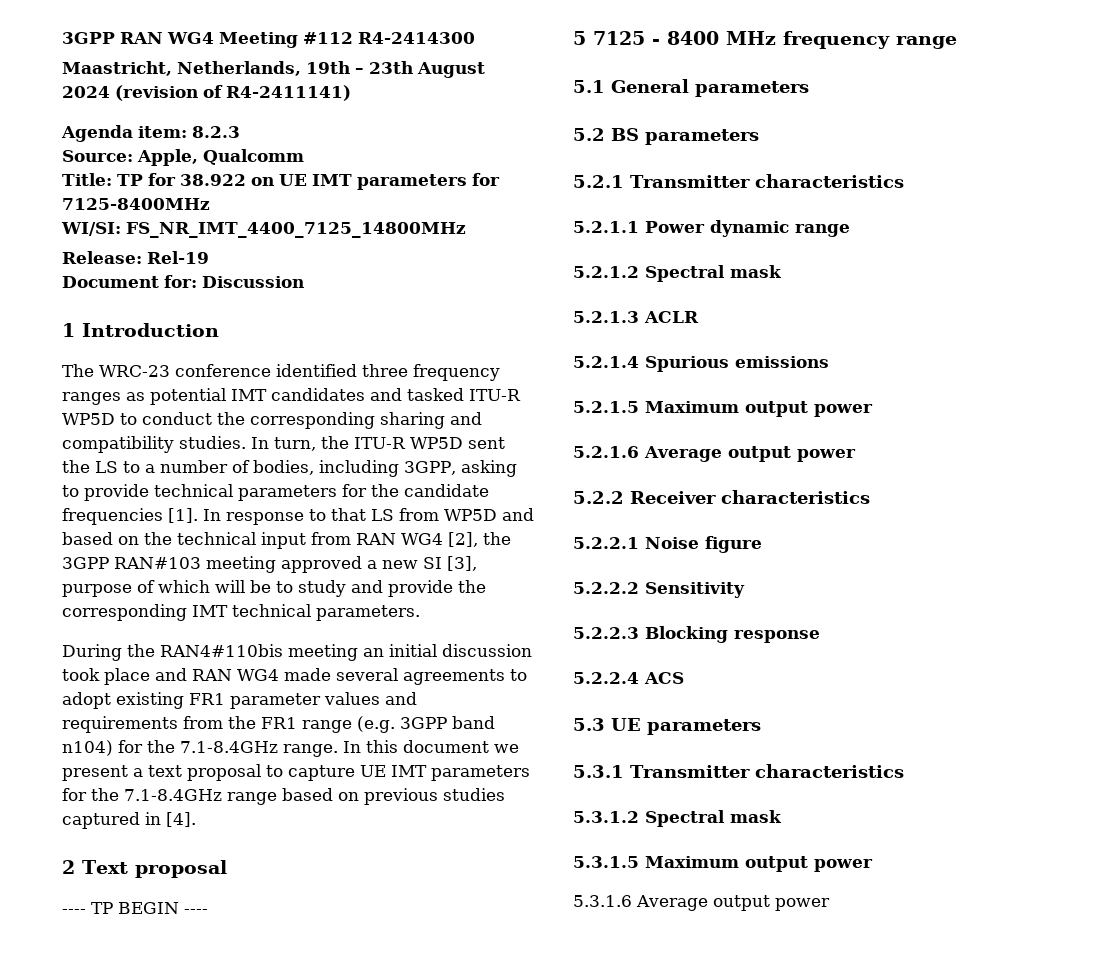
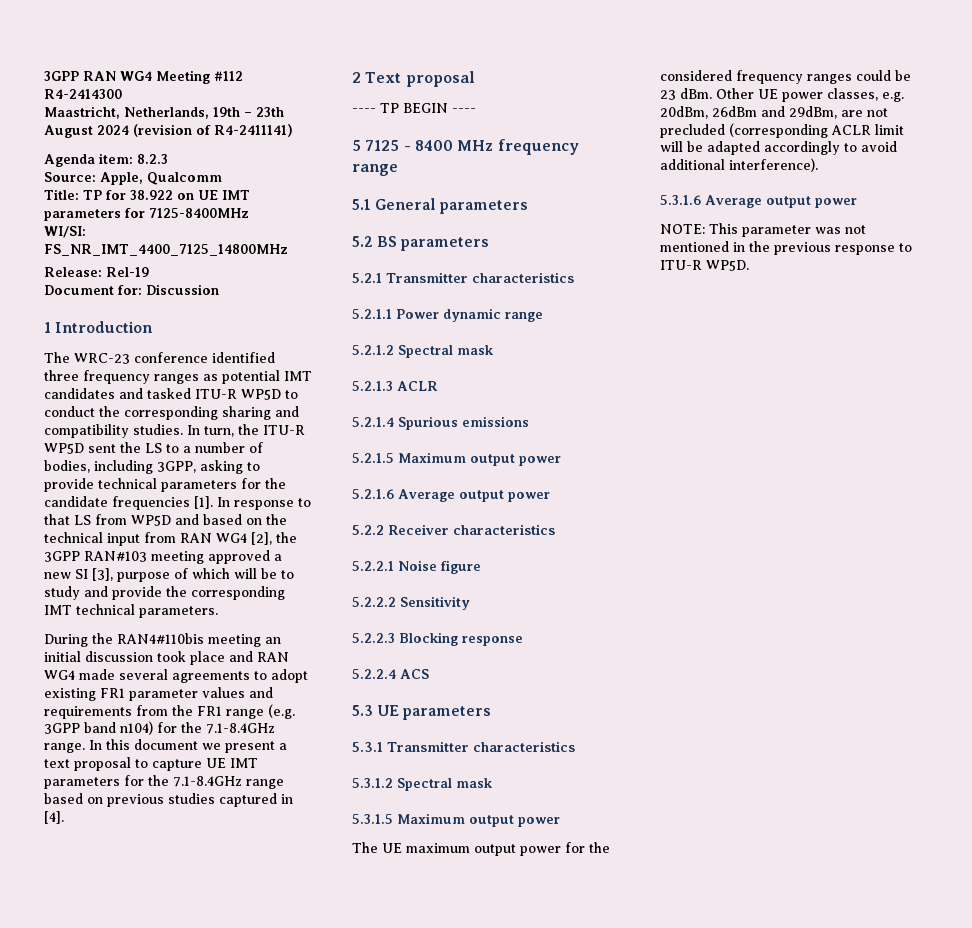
+ The UE maximum output power for the considered frequency ranges could be 23 dBm. Other UE power classes, e.g. 20dBm, 26dBm and 29dBm, are not precluded (corresponding ACLR limit will be adapted accordingly to avoid additional interference).
  5.3.1.6 Average output power
+ NOTE: This parameter was not mentioned in the previous response to ITU-R WP5D.

